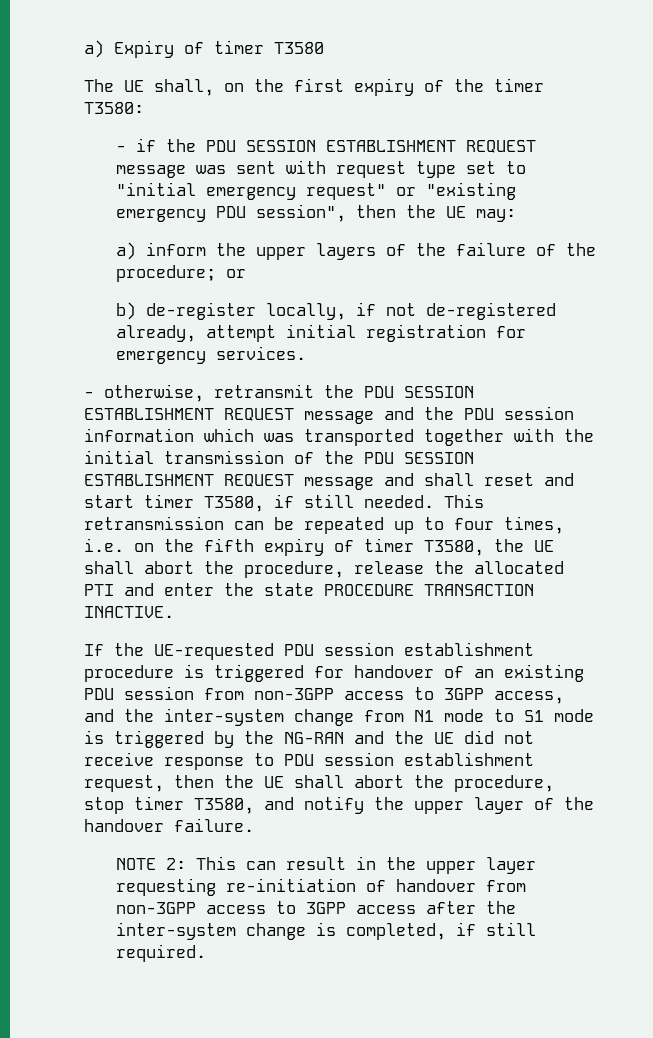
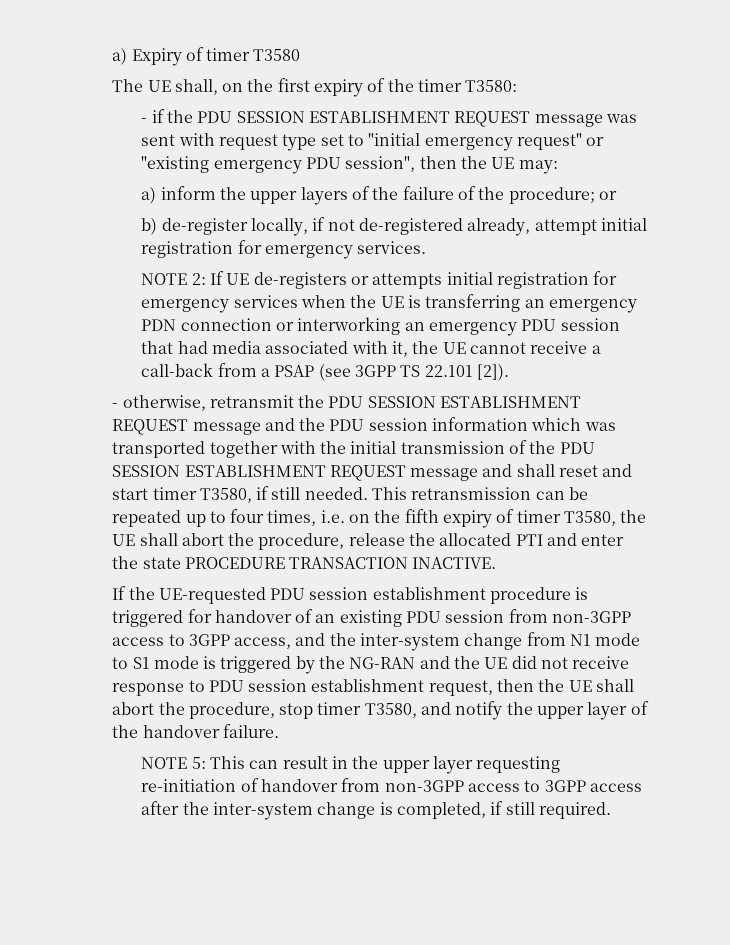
+ NOTE 2: If UE de-registers or attempts initial registration for emergency services when the UE is transferring an emergency PDN connection or interworking an emergency PDU session that had media associated with it, the UE cannot receive a call-back from a PSAP (see 3GPP TS 22.101 [2]).
- NOTE 2: This can result in the upper layer requesting re-initiation of handover from non-3GPP access to 3GPP access after the inter-system change is completed, if still required.
+ NOTE 5: This can result in the upper layer requesting re-initiation of handover from non-3GPP access to 3GPP access after the inter-system change is completed, if still required.

